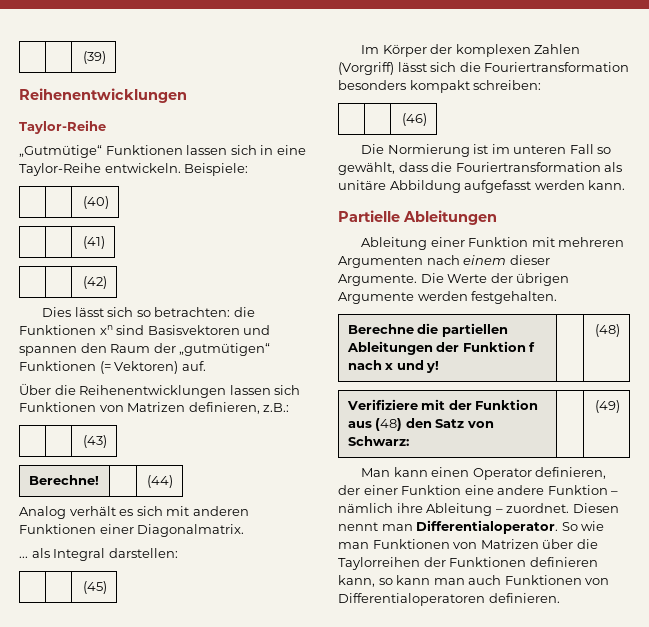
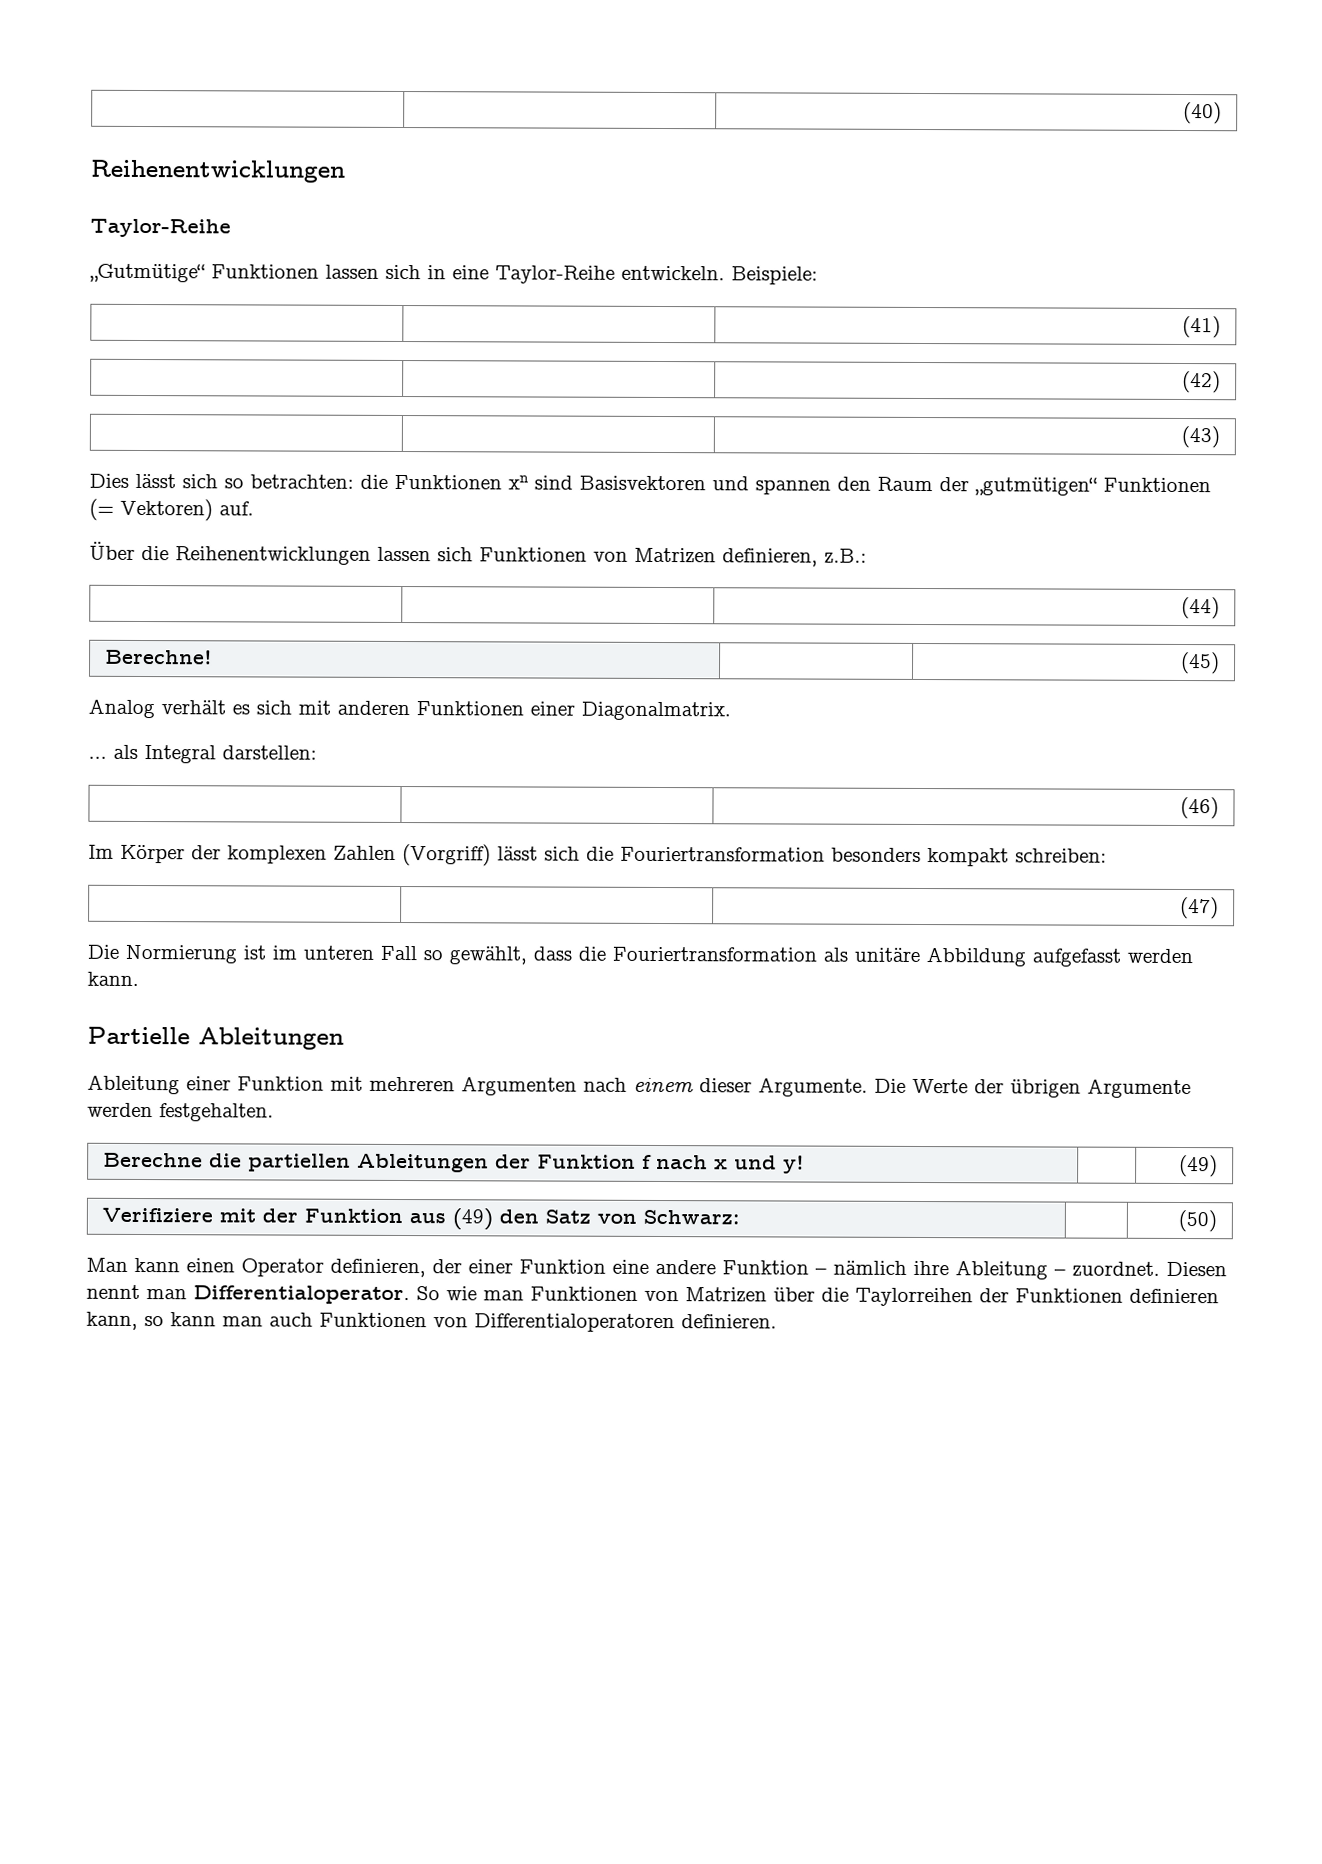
- | | (39)
+ | | (40)
- | | (40)
+ | | (43)
- | | (43)
+ | | (44)
- Berechne! | | (44)
+ Berechne! | | (45)
- | | (45)
+ | | (46)
- | | (46)
+ | | (47)
- Berechne die partiellen Ableitungen der Funktion f nach x und y! | | (48)
+ Berechne die partiellen Ableitungen der Funktion f nach x und y! | | (49)
- Verifiziere mit der Funktion aus (48) den Satz von Schwarz: | | (49)
+ Verifiziere mit der Funktion aus (49) den Satz von Schwarz: | | (50)

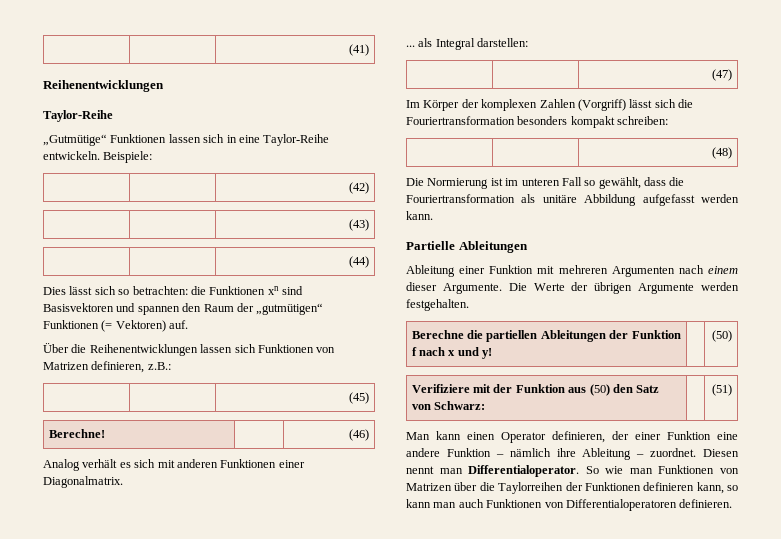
- | | (40)
+ | | (41)
- | | (41)
+ | | (44)
- | | (44)
+ | | (45)
- Berechne! | | (45)
+ Berechne! | | (46)
- | | (46)
+ | | (47)
- | | (47)
+ | | (48)
- Berechne die partiellen Ableitungen der Funktion f nach x und y! | | (49)
+ Berechne die partiellen Ableitungen der Funktion f nach x und y! | | (50)
- Verifiziere mit der Funktion aus (49) den Satz von Schwarz: | | (50)
+ Verifiziere mit der Funktion aus (50) den Satz von Schwarz: | | (51)

